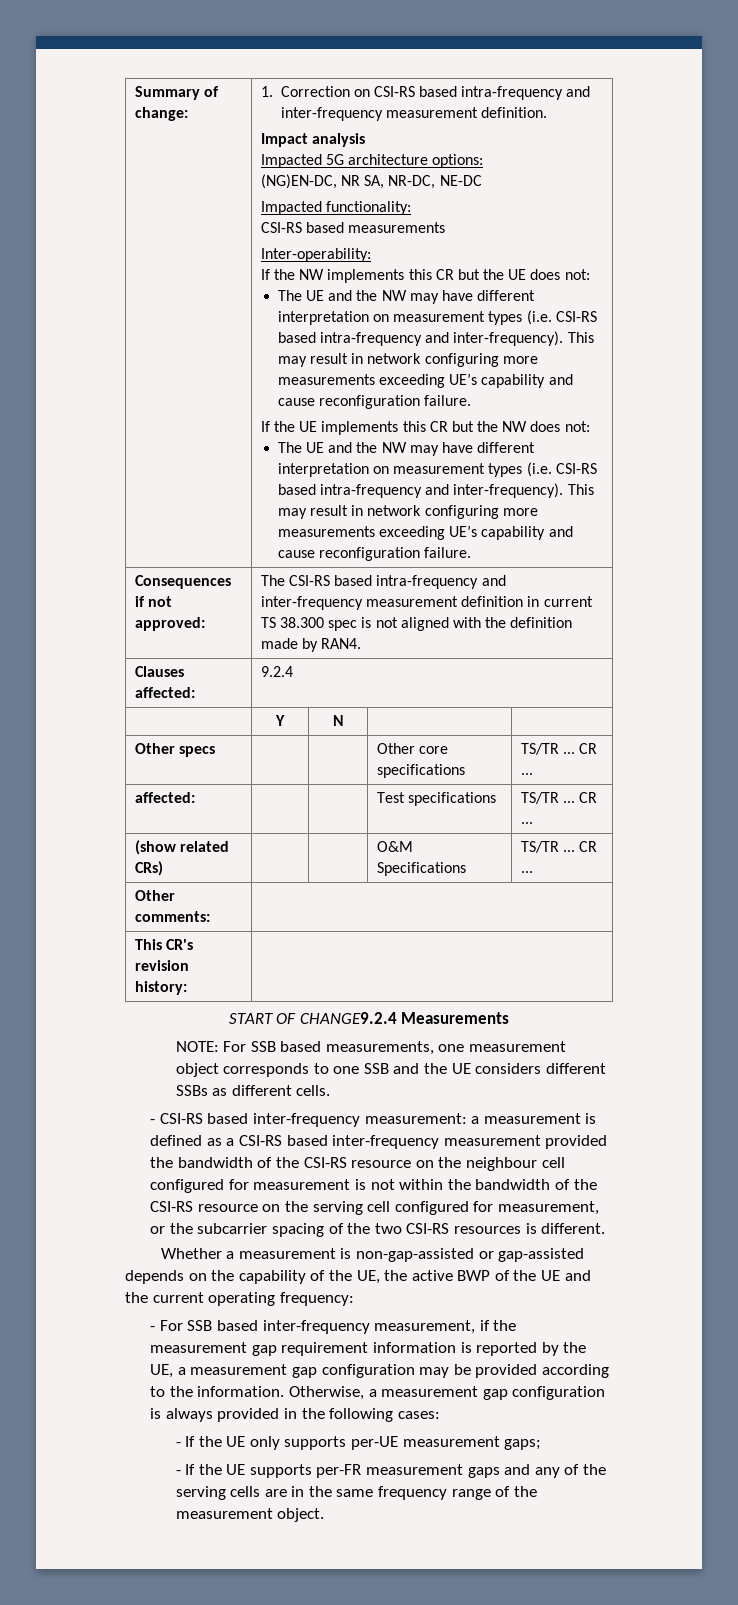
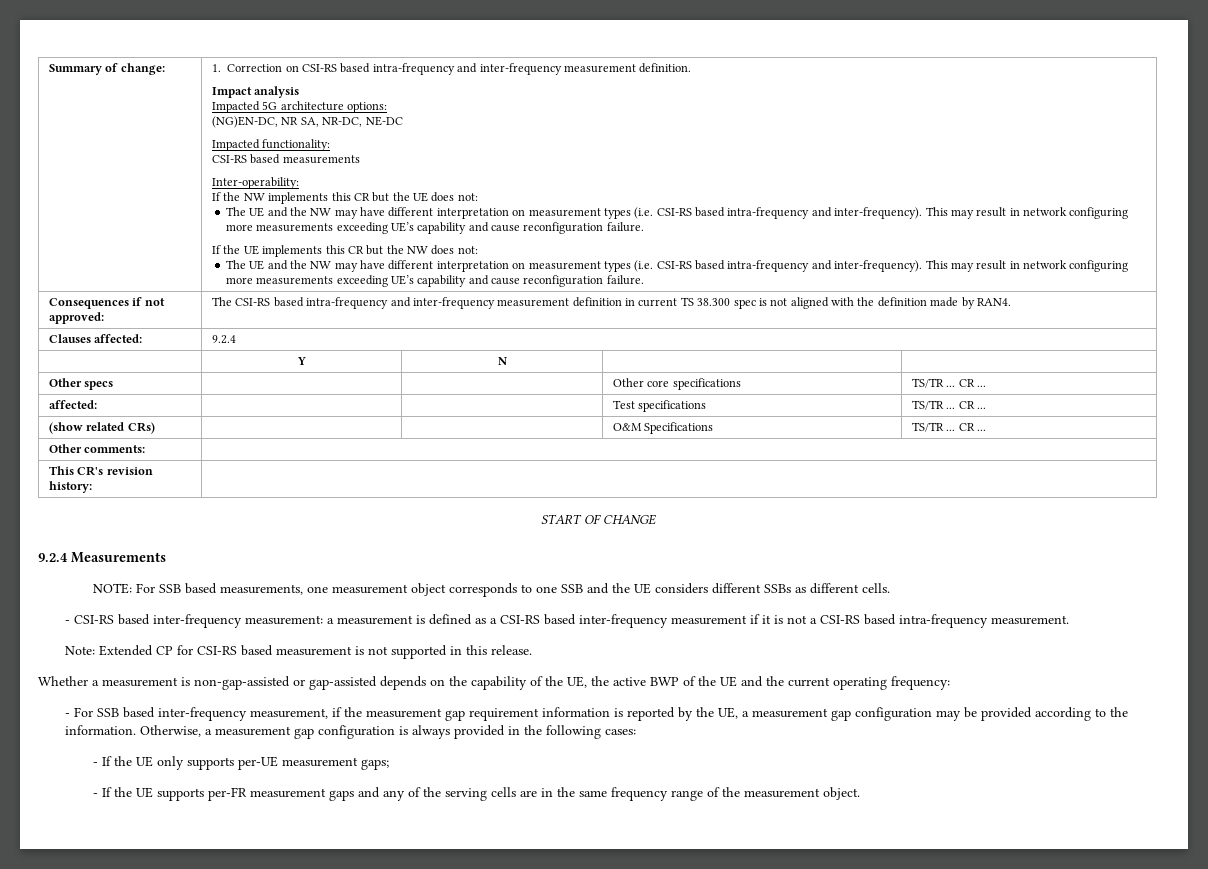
- START OF CHANGE9.2.4 Measurements
+ START OF CHANGE
+ 9.2.4 Measurements
- - CSI-RS based inter-frequency measurement: a measurement is defined as a CSI-RS based inter-frequency measurement provided the bandwidth of the CSI-RS resource on the neighbour cell configured for measurement is not within the bandwidth of the CSI-RS resource on the serving cell configured for measurement, or the subcarrier spacing of the two CSI-RS resources is different.
+ - CSI-RS based inter-frequency measurement: a measurement is defined as a CSI-RS based inter-frequency measurement if it is not a CSI-RS based intra-frequency measurement.
+ Note: Extended CP for CSI-RS based measurement is not supported in this release.

